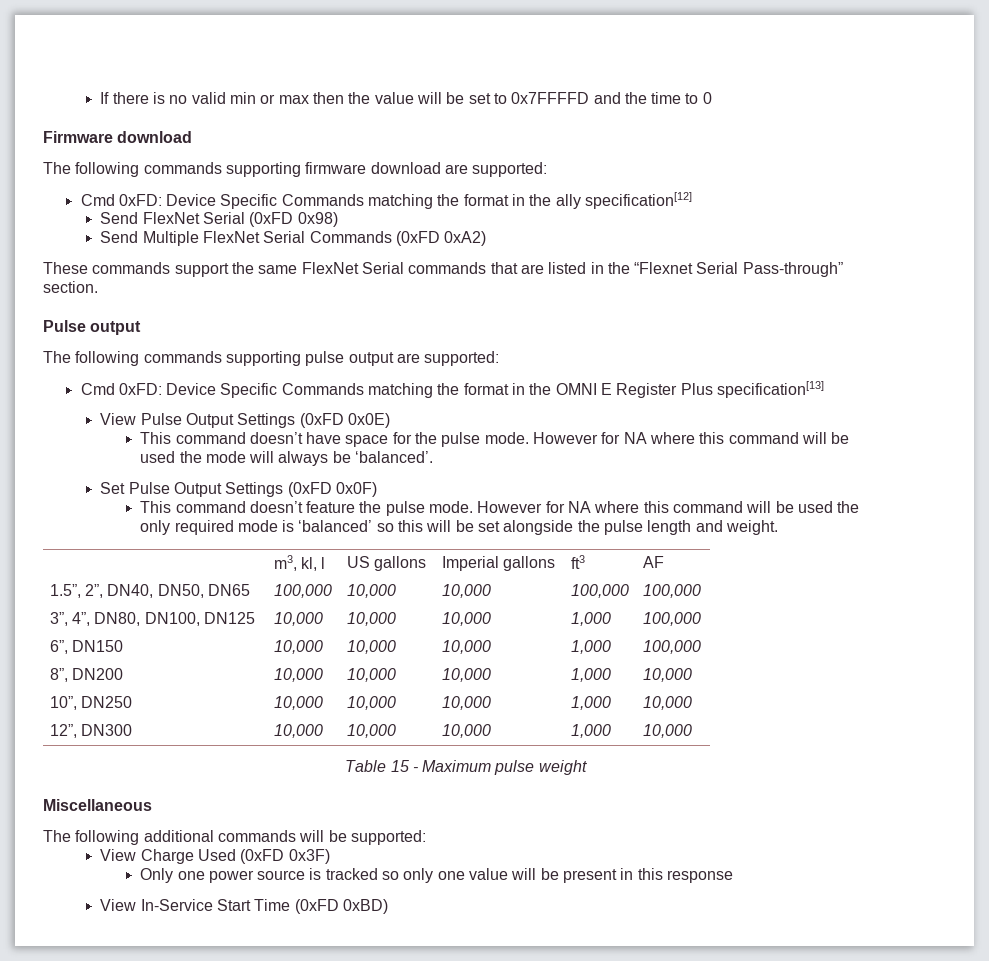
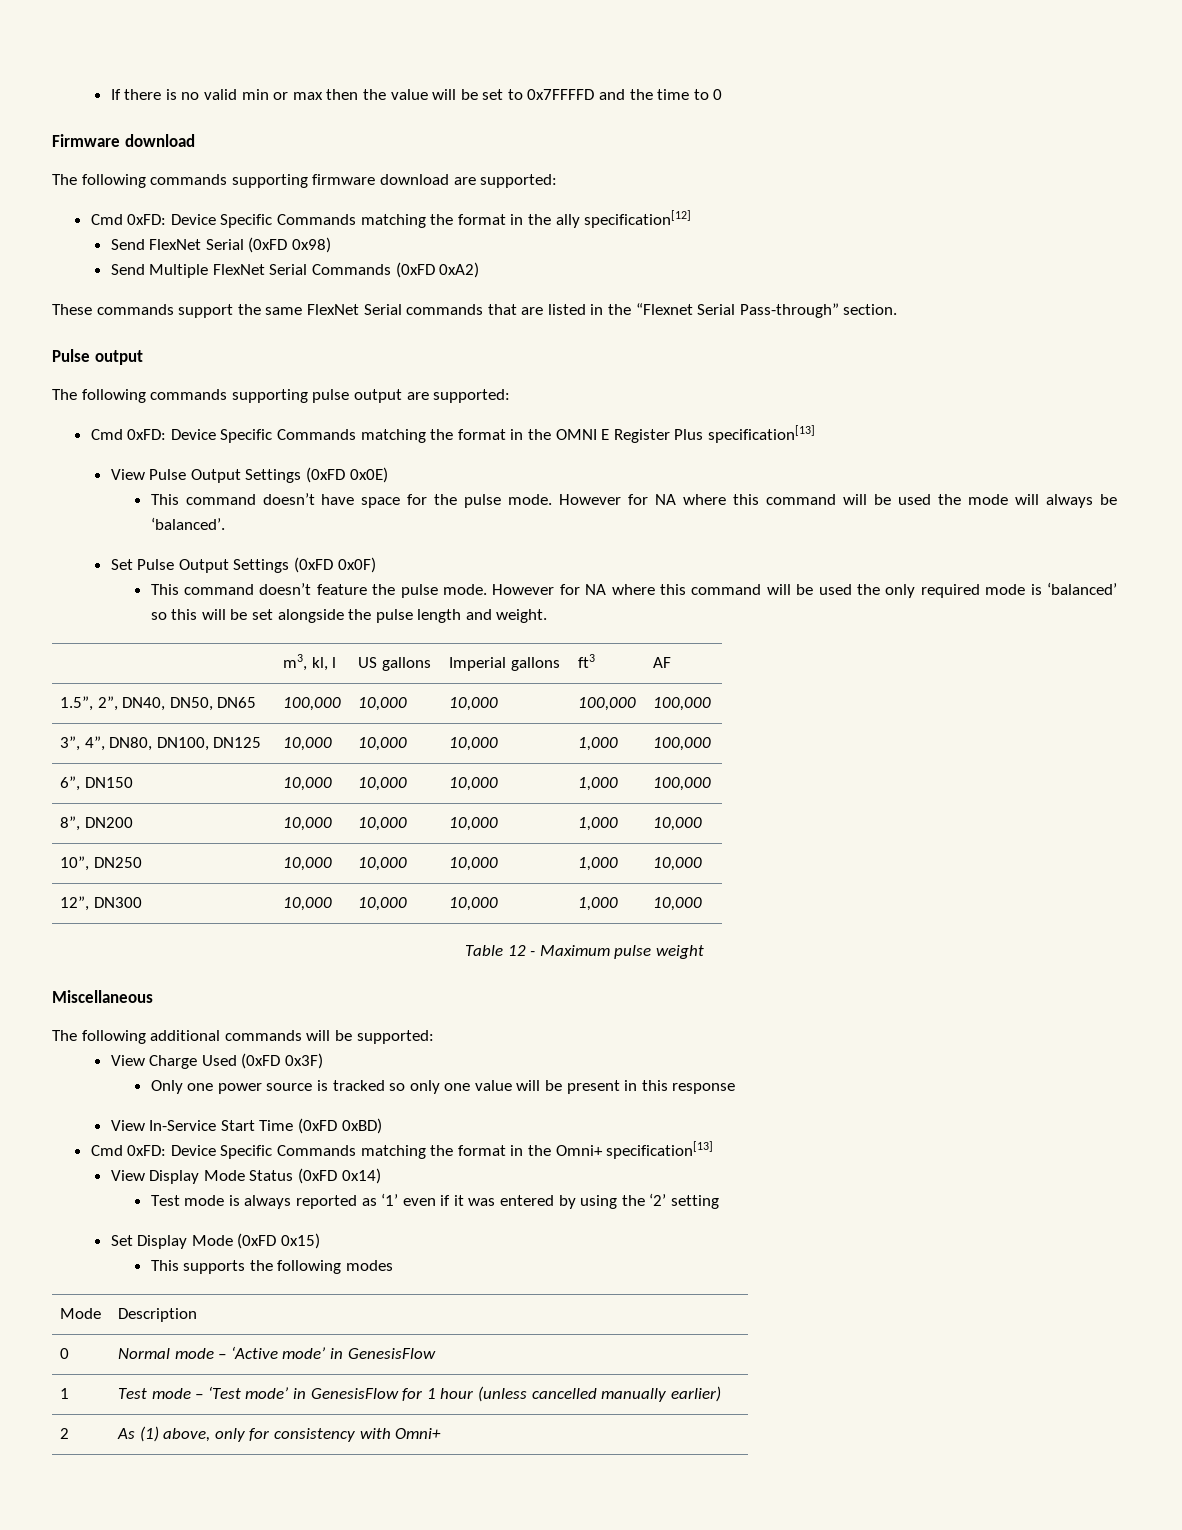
- Table 15 - Maximum pulse weight
+ Table 12 - Maximum pulse weight
+ Cmd 0xFD: Device Specific Commands matching the format in the Omni+ specification[13]
+ View Display Mode Status (0xFD 0x14)
+ Test mode is always reported as ‘1’ even if it was entered by using the ‘2’ setting
+ Set Display Mode (0xFD 0x15)
+ This supports the following modes
+ Mode | Description
+ 0 | Normal mode – ‘Active mode’ in GenesisFlow
+ 1 | Test mode – ‘Test mode’ in GenesisFlow for 1 hour (unless cancelled manually earlier)
+ 2 | As (1) above, only for consistency with Omni+

